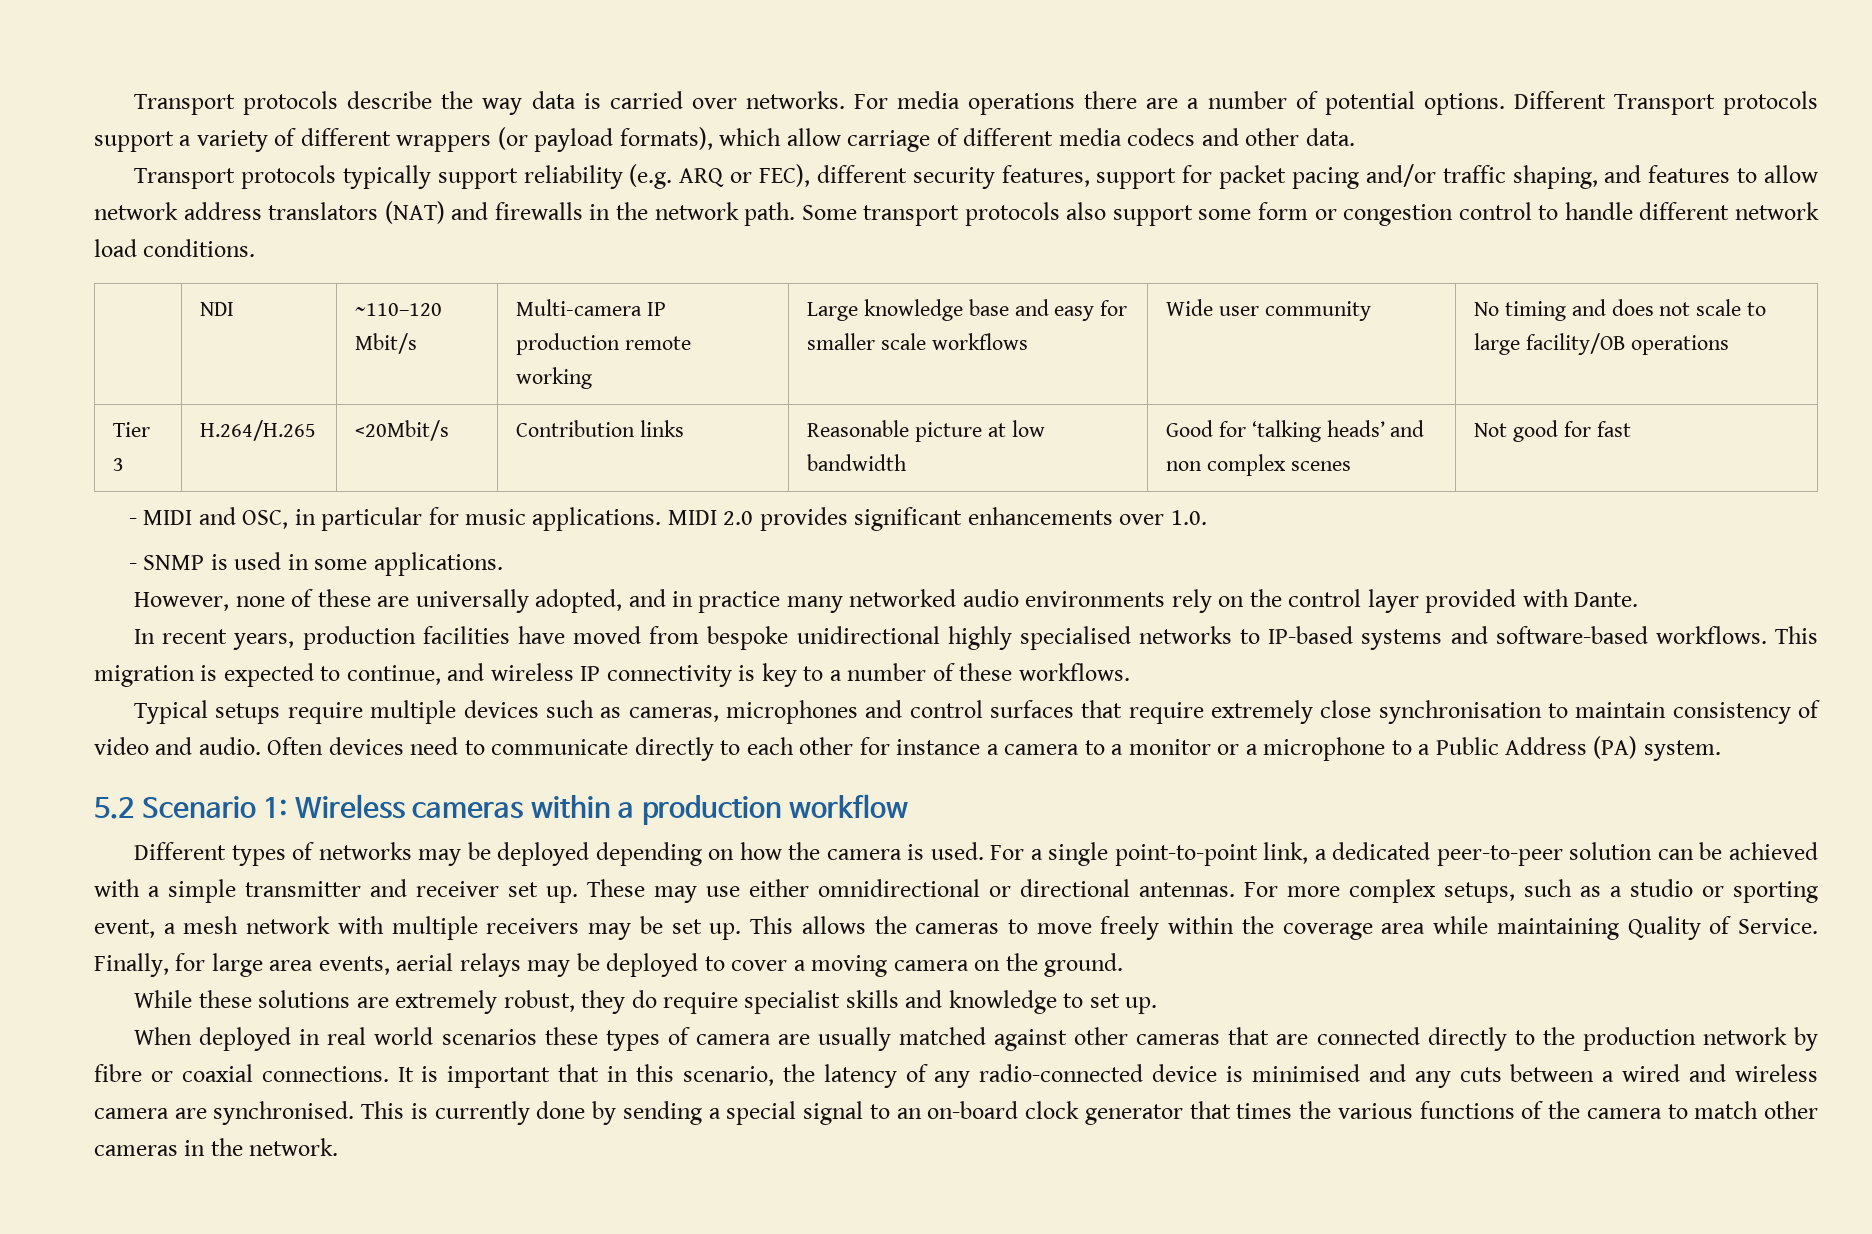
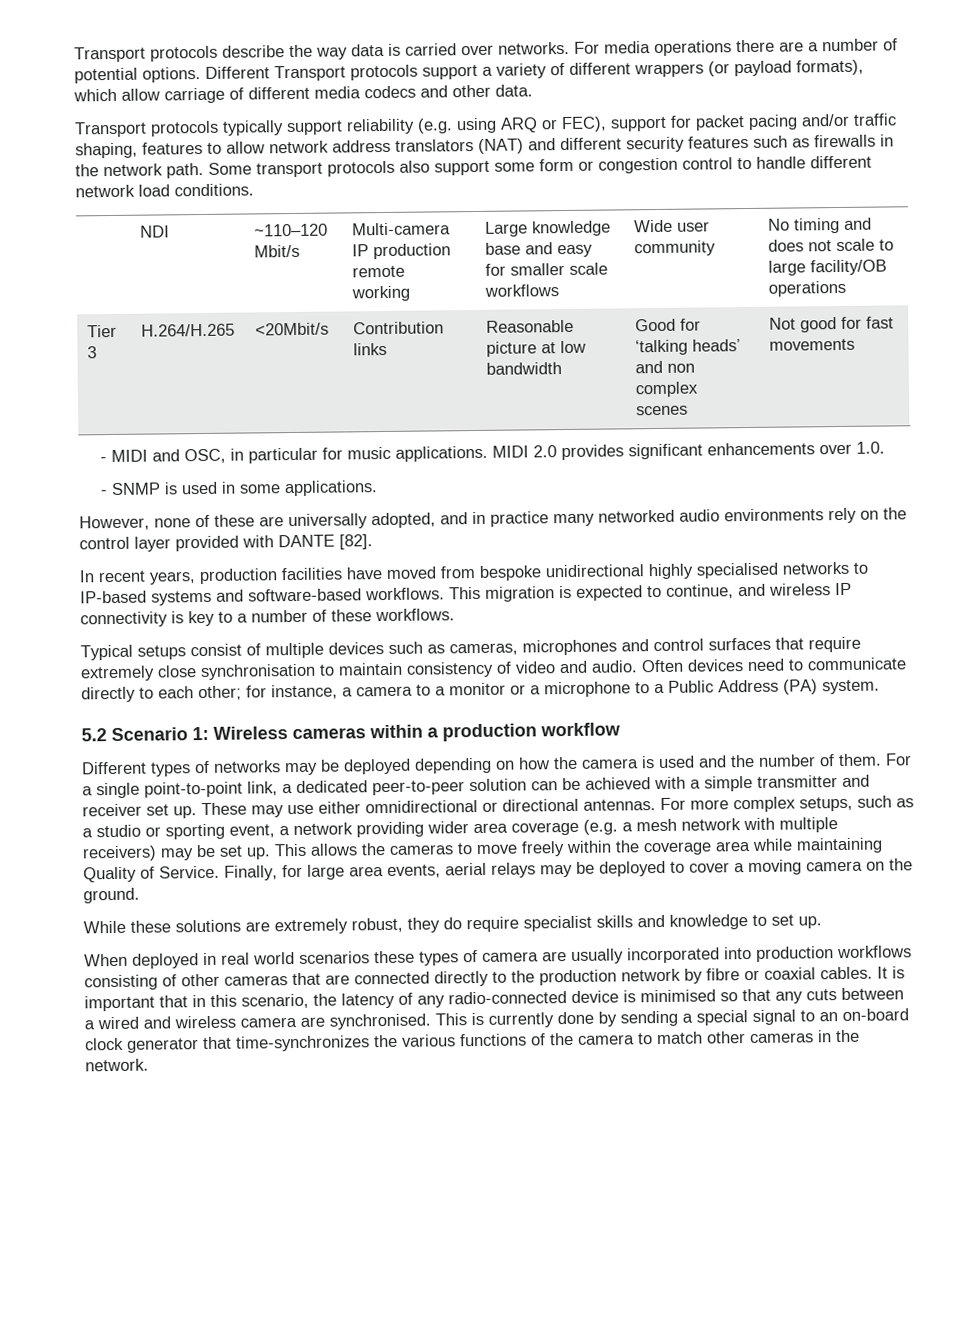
- Transport protocols typically support reliability (e.g. ARQ or FEC), different security features, support for packet pacing and/or traffic shaping, and features to allow network address translators (NAT) and firewalls in the network path.
+ Transport protocols typically support reliability (e.g. using ARQ or FEC), support for packet pacing and/or traffic shaping, features to allow network address translators (NAT) and different security features such as firewalls in the network path.
- Tier 3 | H.264/H.265 | <20Mbit/s | Contribution links | Reasonable picture at low bandwidth | Good for ‘talking heads’ and non complex scenes | Not good for fast
+ Tier 3 | H.264/H.265 | <20Mbit/s | Contribution links | Reasonable picture at low bandwidth | Good for ‘talking heads’ and non complex scenes | Not good for fast movements
- However, none of these are universally adopted, and in practice many networked audio environments rely on the control layer provided with Dante.
+ However, none of these are universally adopted, and in practice many networked audio environments rely on the control layer provided with DANTE [82].
- Typical setups require multiple devices such as cameras, microphones and control surfaces that require extremely close synchronisation to maintain consistency of video and audio.
+ Typical setups consist of multiple devices such as cameras, microphones and control surfaces that require extremely close synchronisation to maintain consistency of video and audio.
- Often devices need to communicate directly to each other for instance a camera to a monitor or a microphone to a Public Address (PA) system.
+ Often devices need to communicate directly to each other; for instance, a camera to a monitor or a microphone to a Public Address (PA) system.
- Different types of networks may be deployed depending on how the camera is used.
+ Different types of networks may be deployed depending on how the camera is used and the number of them.
- For more complex setups, such as a studio or sporting event, a mesh network with multiple receivers may be set up.
+ For more complex setups, such as a studio or sporting event, a network providing wider area coverage (e.g. a mesh network with multiple receivers) may be set up.
- When deployed in real world scenarios these types of camera are usually matched against other cameras that are connected directly to the production network by fibre or coaxial connections.
+ When deployed in real world scenarios these types of camera are usually incorporated into production workflows consisting of other cameras that are connected directly to the production network by fibre or coaxial cables.
- It is important that in this scenario, the latency of any radio-connected device is minimised and any cuts between a wired and wireless camera are synchronised.
+ It is important that in this scenario, the latency of any radio-connected device is minimised so that any cuts between a wired and wireless camera are synchronised.
- This is currently done by sending a special signal to an on-board clock generator that times the various functions of the camera to match other cameras in the network.
+ This is currently done by sending a special signal to an on-board clock generator that time-synchronizes the various functions of the camera to match other cameras in the network.

